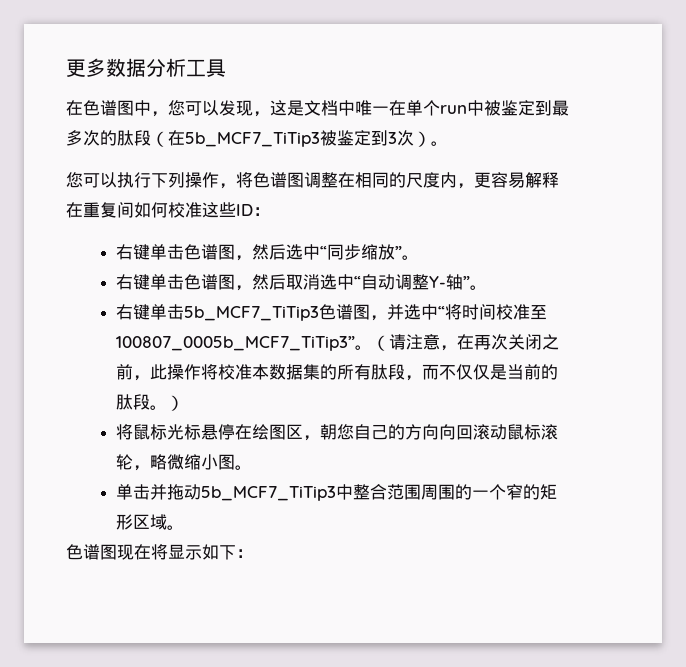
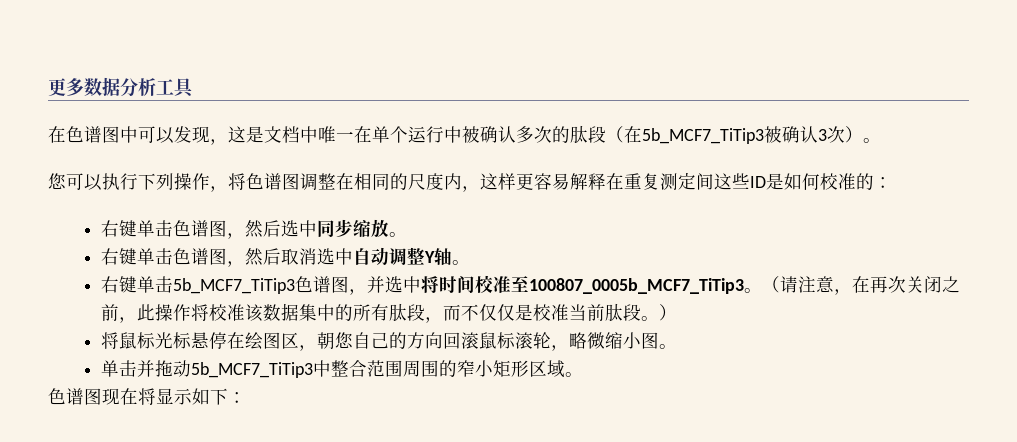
- 在色谱图中，您可以发现，这是文档中唯一在单个run中被鉴定到最多次的肽段（在5b_MCF7_TiTip3被鉴定到3次）。
+ 在色谱图中可以发现，这是文档中唯一在单个运行中被确认多次的肽段（在5b_MCF7_TiTip3被确认3次）。
- 您可以执行下列操作，将色谱图调整在相同的尺度内，更容易解释在重复间如何校准这些ID：
+ 您可以执行下列操作，将色谱图调整在相同的尺度内，这样更容易解释在重复测定间这些ID是如何校准的：
- 右键单击色谱图，然后选中“同步缩放”。
+ 右键单击色谱图，然后选中同步缩放。
- 右键单击色谱图，然后取消选中“自动调整Y-轴”。
+ 右键单击色谱图，然后取消选中自动调整Y轴。
- 右键单击5b_MCF7_TiTip3色谱图，并选中“将时间校准至100807_0005b_MCF7_TiTip3”。
+ 右键单击5b_MCF7_TiTip3色谱图，并选中将时间校准至100807_0005b_MCF7_TiTip3。
- （请注意，在再次关闭之前，此操作将校准本数据集的所有肽段，而不仅仅是当前的肽段。）
+ （请注意，在再次关闭之前，此操作将校准该数据集中的所有肽段，而不仅仅是校准当前肽段。）
- 将鼠标光标悬停在绘图区，朝您自己的方向向回滚动鼠标滚轮，略微缩小图。
+ 将鼠标光标悬停在绘图区，朝您自己的方向回滚鼠标滚轮，略微缩小图。
- 单击并拖动5b_MCF7_TiTip3中整合范围周围的一个窄的矩形区域。
+ 单击并拖动5b_MCF7_TiTip3中整合范围周围的窄小矩形区域。

